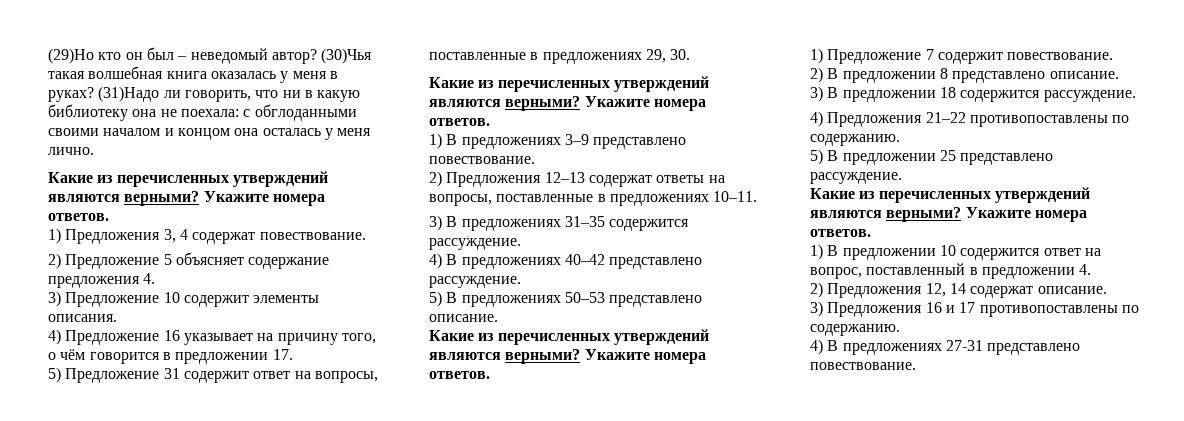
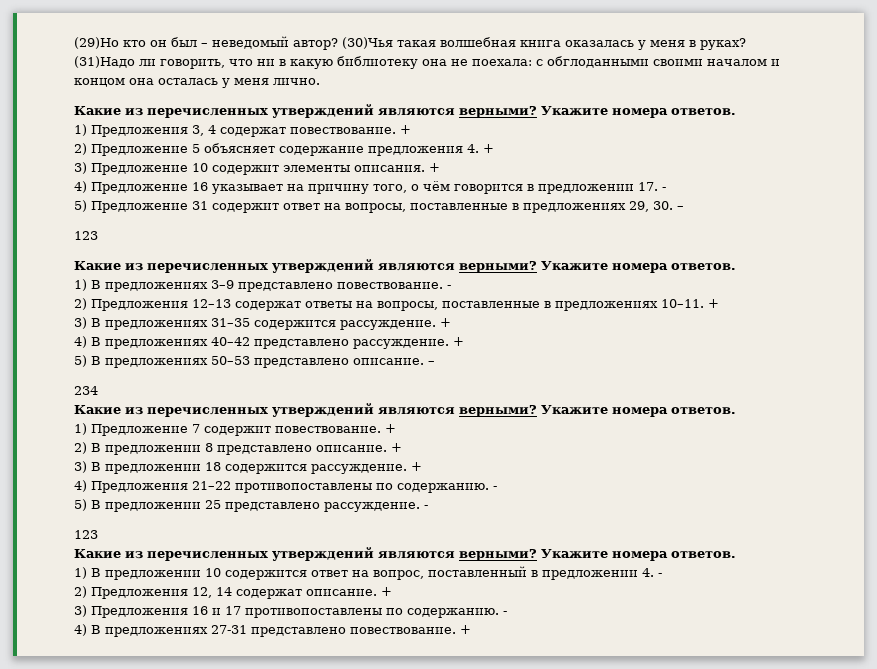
- 1) Предложения 3, 4 содержат повествование.
+ 1) Предложения 3, 4 содержат повествование. +
- 2) Предложение 5 объясняет содержание предложения 4.
+ 2) Предложение 5 объясняет содержание предложения 4. +
- 3) Предложение 10 содержит элементы описания.
+ 3) Предложение 10 содержит элементы описания. +
- 4) Предложение 16 указывает на причину того, о чём говорится в предложении 17.
+ 4) Предложение 16 указывает на причину того, о чём говорится в предложении 17. -
- 5) Предложение 31 содержит ответ на вопросы, поставленные в предложениях 29, 30.
+ 5) Предложение 31 содержит ответ на вопросы, поставленные в предложениях 29, 30. –
+ 123
- 1) В предложениях 3–9 представлено повествование.
+ 1) В предложениях 3–9 представлено повествование. -
- 2) Предложения 12–13 содержат ответы на вопросы, поставленные в предложениях 10–11.
+ 2) Предложения 12–13 содержат ответы на вопросы, поставленные в предложениях 10–11. +
- 3) В предложениях 31–35 содержится рассуждение.
+ 3) В предложениях 31–35 содержится рассуждение. +
- 4) В предложениях 40–42 представлено рассуждение.
+ 4) В предложениях 40–42 представлено рассуждение. +
- 5) В предложениях 50–53 представлено описание.
+ 5) В предложениях 50–53 представлено описание. –
+ 234
- 1) Предложение 7 содержит повествование.
+ 1) Предложение 7 содержит повествование. +
- 2) В предложении 8 представлено описание.
+ 2) В предложении 8 представлено описание. +
- 3) В предложении 18 содержится рассуждение.
+ 3) В предложении 18 содержится рассуждение. +
- 4) Предложения 21–22 противопоставлены по содержанию.
+ 4) Предложения 21–22 противопоставлены по содержанию. -
- 5) В предложении 25 представлено рассуждение.
+ 5) В предложении 25 представлено рассуждение. -
+ 123
- 1) В предложении 10 содержится ответ на вопрос, поставленный в предложении 4.
+ 1) В предложении 10 содержится ответ на вопрос, поставленный в предложении 4. -
- 2) Предложения 12, 14 содержат описание.
+ 2) Предложения 12, 14 содержат описание. +
- 3) Предложения 16 и 17 противопоставлены по содержанию.
+ 3) Предложения 16 и 17 противопоставлены по содержанию. -
- 4) В предложениях 27-31 представлено повествование.
+ 4) В предложениях 27-31 представлено повествование. +

